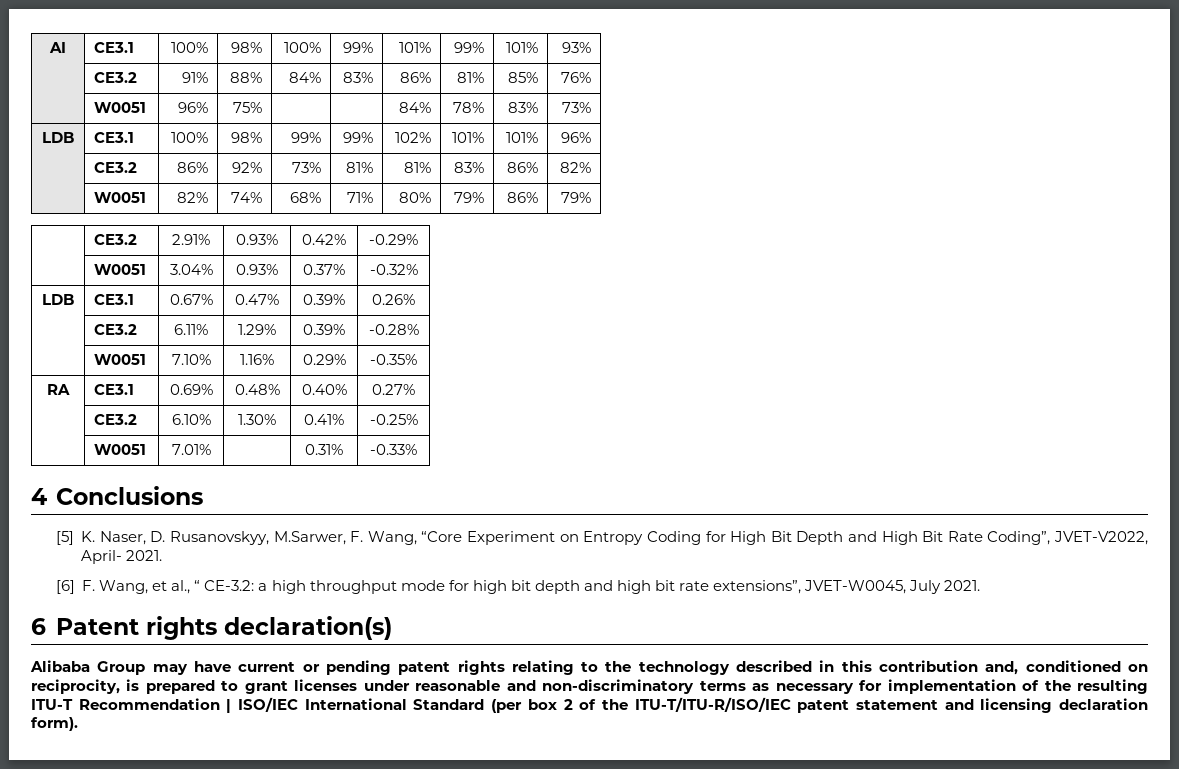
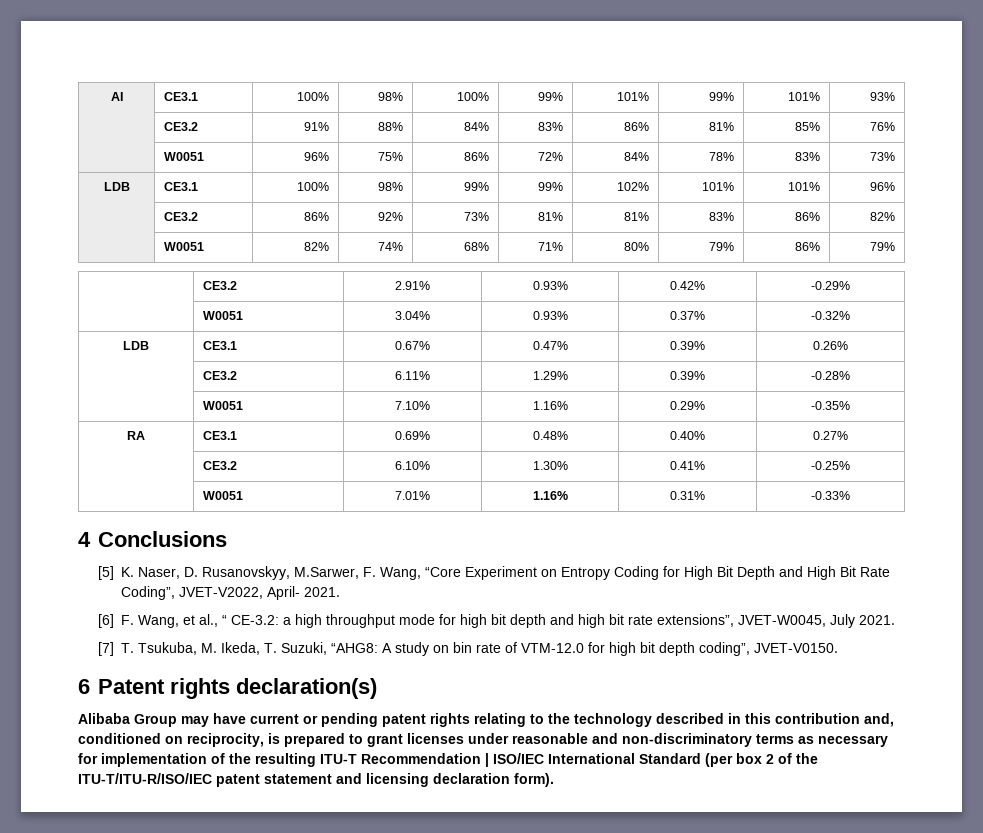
- | W0051 | 96% | 75% | | | 84% | 78% | 83% | 73%
+ | W0051 | 96% | 75% | 86% | 72% | 84% | 78% | 83% | 73%
- | W0051 | 7.01% | | 0.31% | -0.33%
+ | W0051 | 7.01% | 1.16% | 0.31% | -0.33%
+ [7] T. Tsukuba, M. Ikeda, T. Suzuki, “AHG8: A study on bin rate of VTM-12.0 for high bit depth coding”, JVET-V0150.

